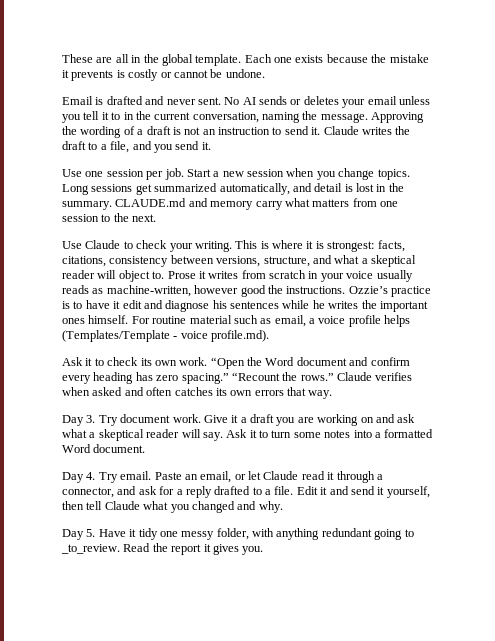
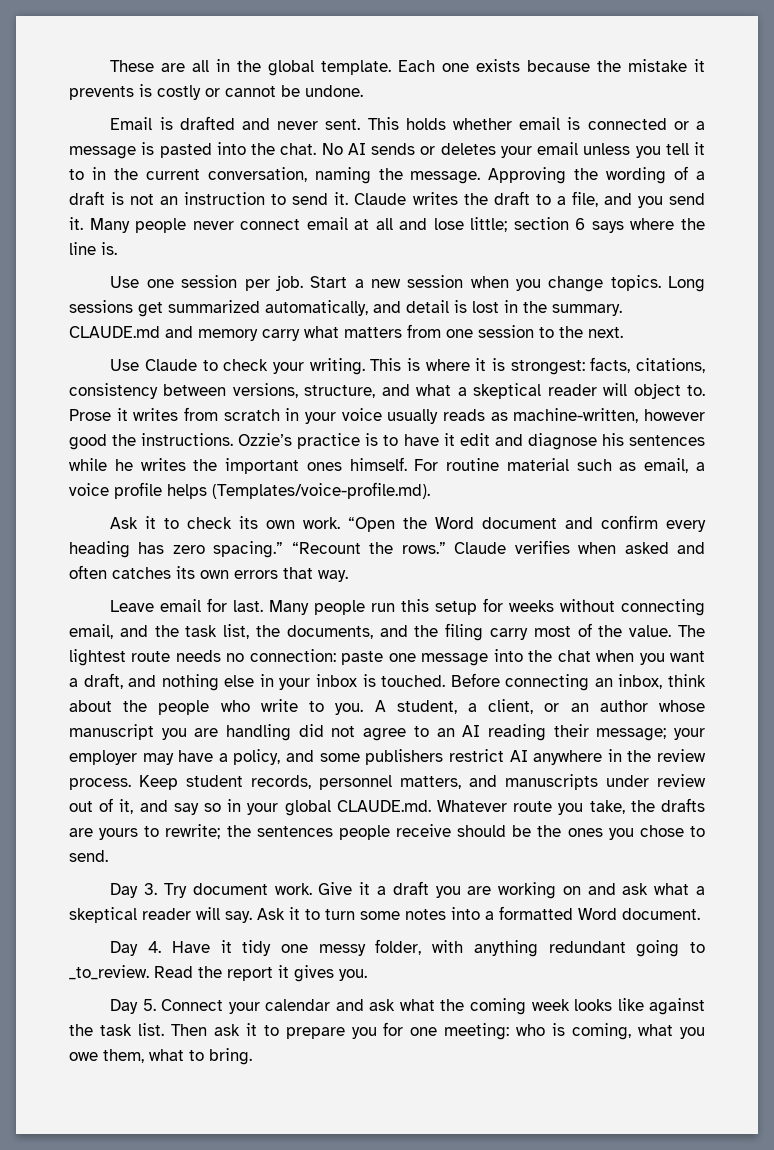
+ This holds whether email is connected or a message is pasted into the chat.
+ Many people never connect email at all and lose little; section 6 says where the line is.
- For routine material such as email, a voice profile helps (Templates/Template - voice profile.md).
+ For routine material such as email, a voice profile helps (Templates/voice-profile.md).
+ Leave email for last. Many people run this setup for weeks without connecting email, and the task list, the documents, and the filing carry most of the value. The lightest route needs no connection: paste one message into the chat when you want a draft, and nothing else in your inbox is touched. Before connecting an inbox, think about the people who write to you. A student, a client, or an author whose manuscript you are handling did not agree to an AI reading their message; your employer may have a policy, and some publishers restrict AI anywhere in the review process. Keep student records, personnel matters, and manuscripts under review out of it, and say so in your global CLAUDE.md. Whatever route you take, the drafts are yours to rewrite; the sentences people receive should be the ones you chose to send.
- Day 4. Try email. Paste an email, or let Claude read it through a connector, and ask for a reply drafted to a file. Edit it and send it yourself, then tell Claude what you changed and why.
- Day 5. Have it tidy one messy folder, with anything redundant going to _to_review.
+ Day 4. Have it tidy one messy folder, with anything redundant going to _to_review.
+ Day 5. Connect your calendar and ask what the coming week looks like against the task list. Then ask it to prepare you for one meeting: who is coming, what you owe them, what to bring.

